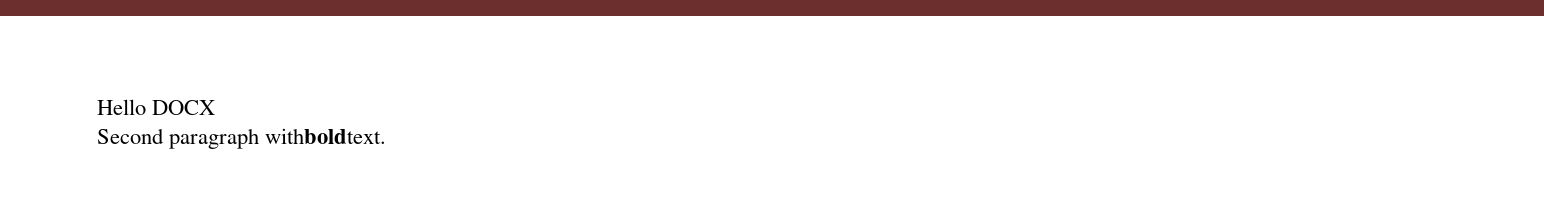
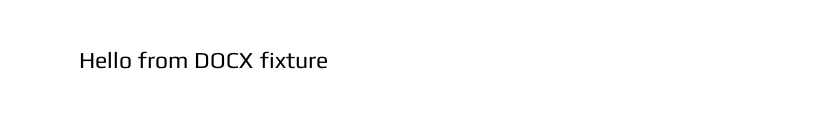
- Hello DOCX
- Second paragraph withboldtext.
+ Hello from DOCX fixture

